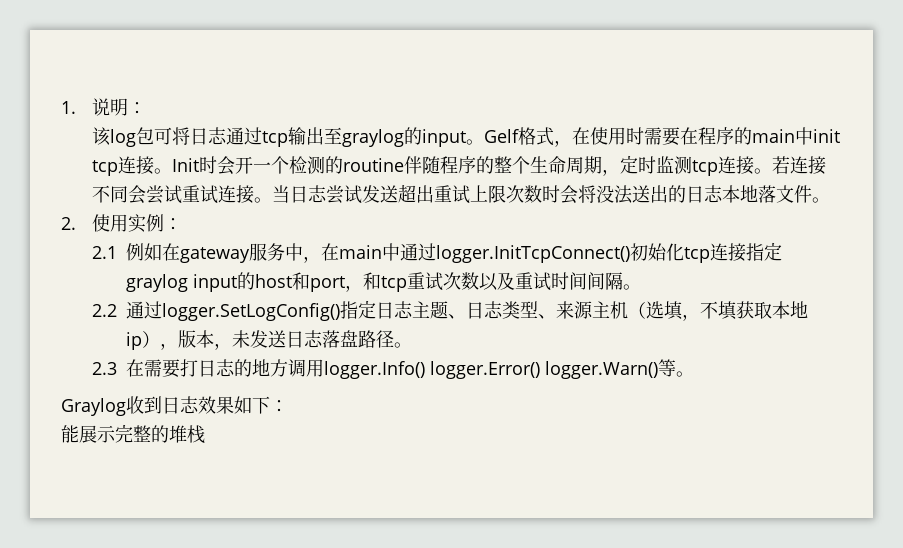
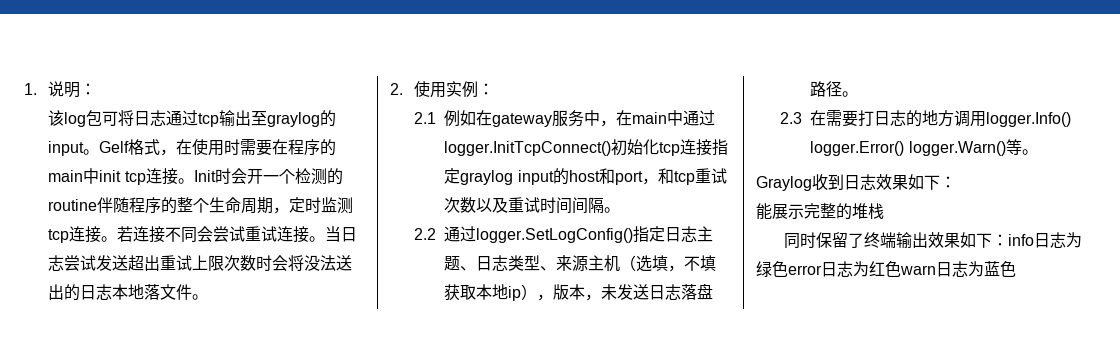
+ 同时保留了终端输出效果如下：info日志为绿色error日志为红色warn日志为蓝色

